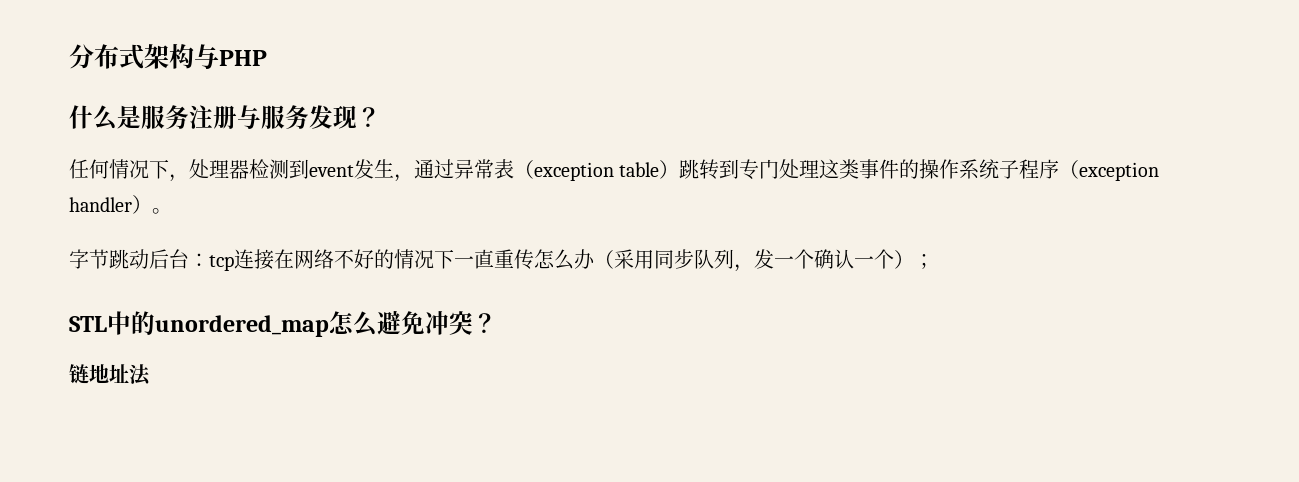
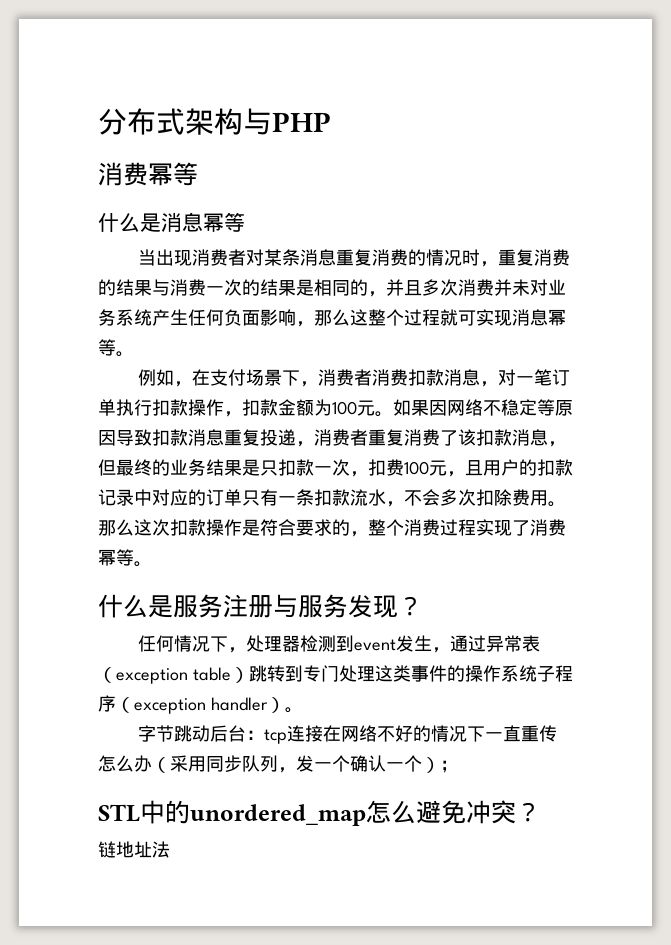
  分布式架构与PHP
+ 消费幂等
+ 什么是消息幂等
+ 当出现消费者对某条消息重复消费的情况时，重复消费的结果与消费一次的结果是相同的，并且多次消费并未对业务系统产生任何负面影响，那么这整个过程就可实现消息幂等。
+ 例如，在支付场景下，消费者消费扣款消息，对一笔订单执行扣款操作，扣款金额为100元。如果因网络不稳定等原因导致扣款消息重复投递，消费者重复消费了该扣款消息，但最终的业务结果是只扣款一次，扣费100元，且用户的扣款记录中对应的订单只有一条扣款流水，不会多次扣除费用。那么这次扣款操作是符合要求的，整个消费过程实现了消费幂等。

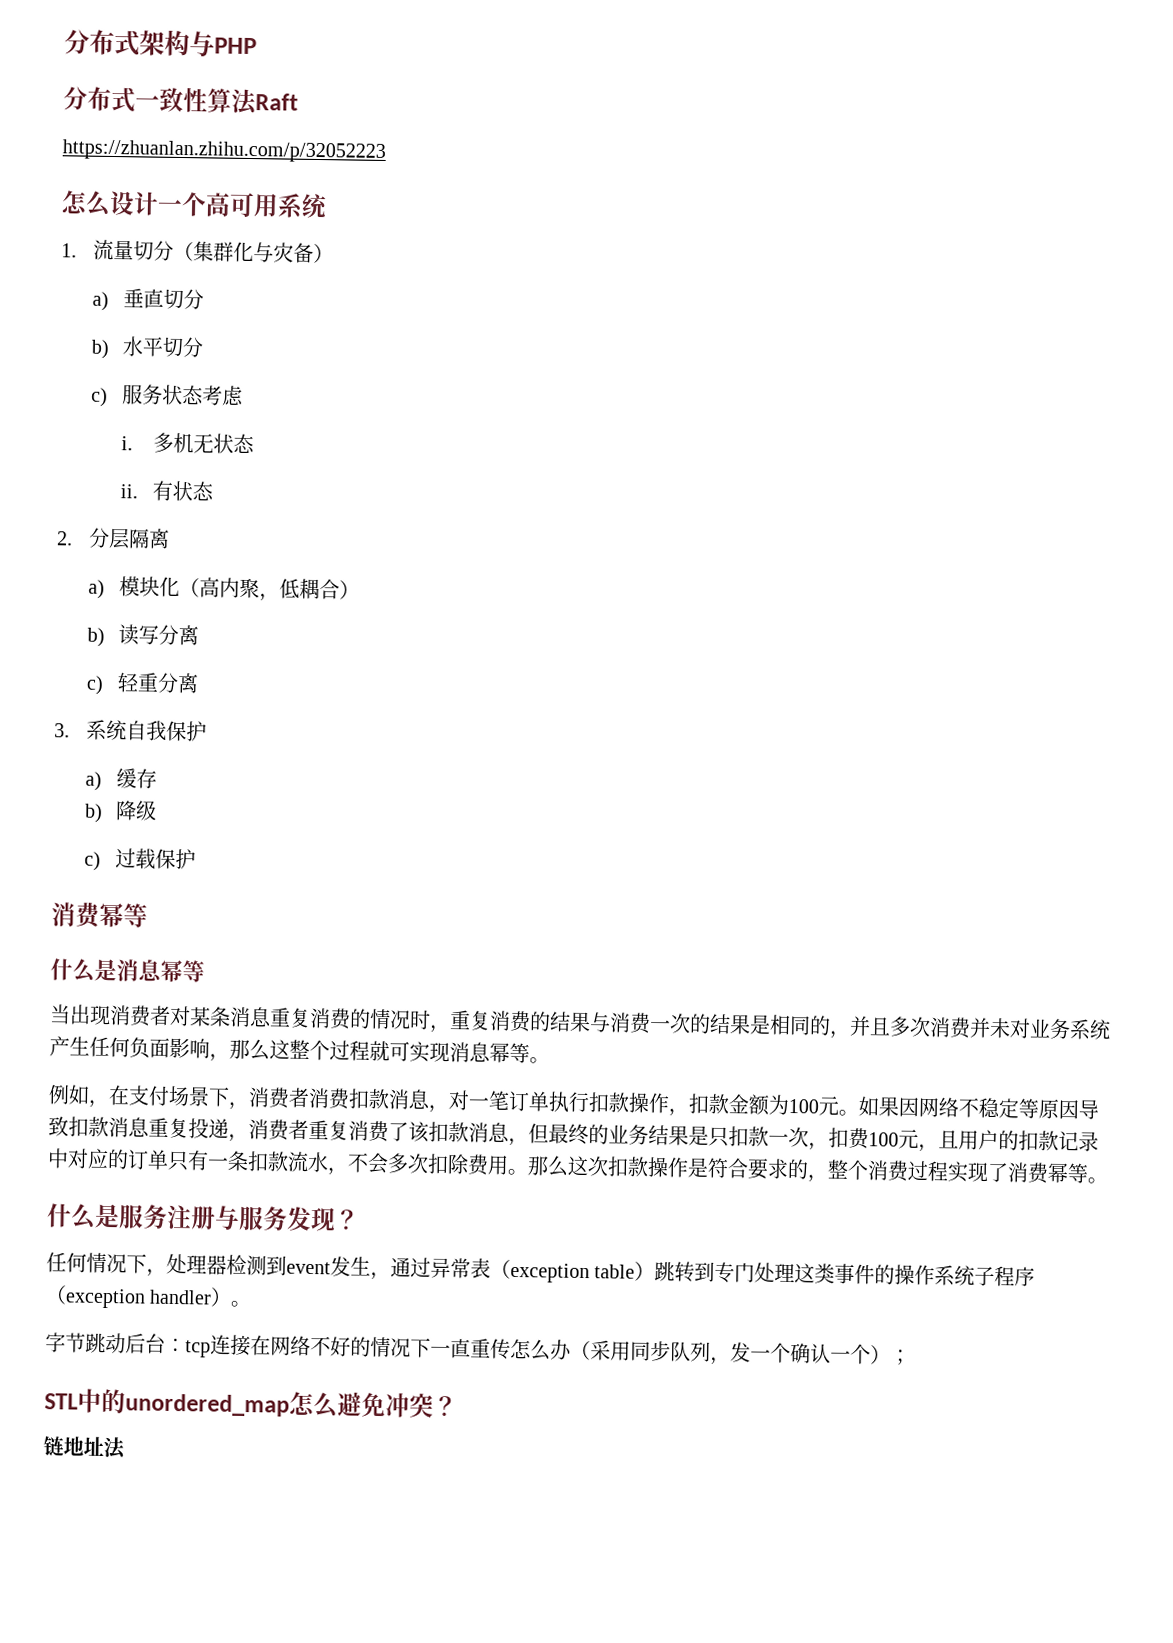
+ 分布式一致性算法Raft
+ https://zhuanlan.zhihu.com/p/32052223
+ 怎么设计一个高可用系统
+ 1.流量切分（集群化与灾备）
+ a)垂直切分
+ b)水平切分
+ c)服务状态考虑
+ i.多机无状态
+ ii.有状态
+ 2.分层隔离
+ a)模块化（高内聚，低耦合）
+ b)读写分离
+ c)轻重分离
+ 3.系统自我保护
+ a)缓存
+ b)降级
+ c)过载保护

